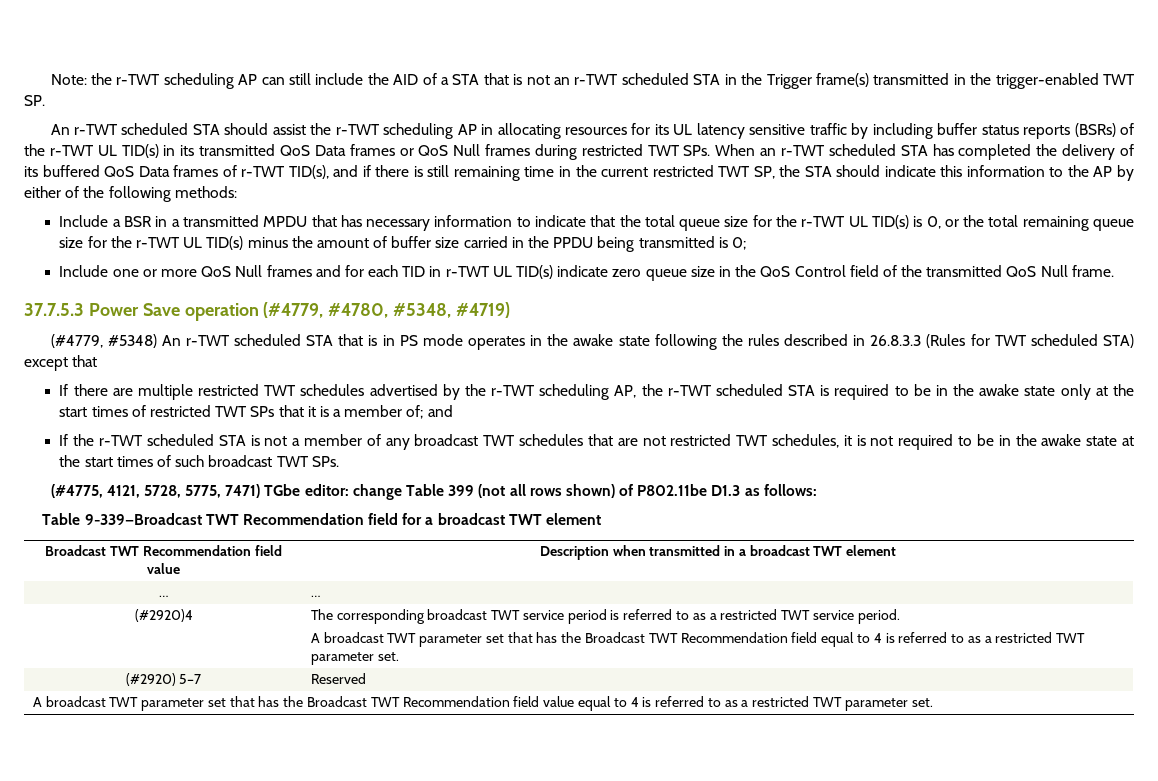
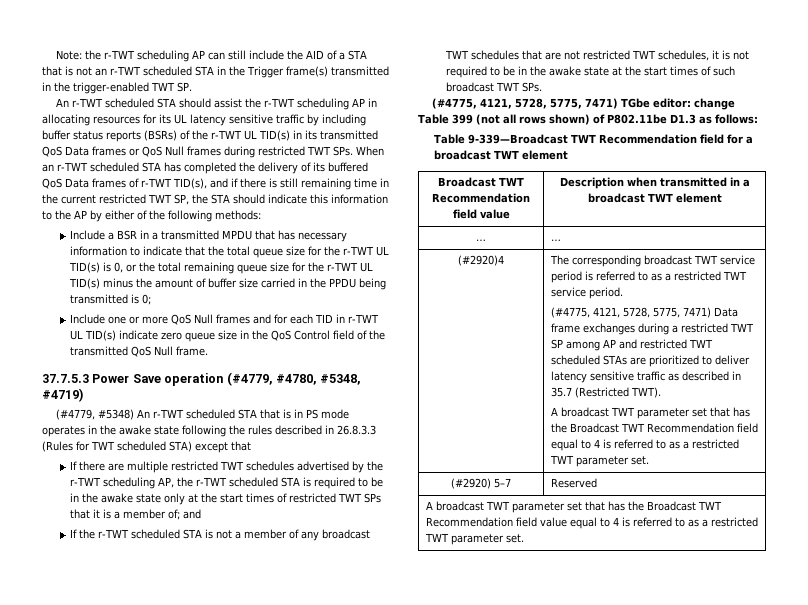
+ (#4775, 4121, 5728, 5775, 7471) Data frame exchanges during a restricted TWT SP among AP and restricted TWT scheduled STAs are prioritized to deliver latency sensitive traffic as described in 35.7 (Restricted TWT).

